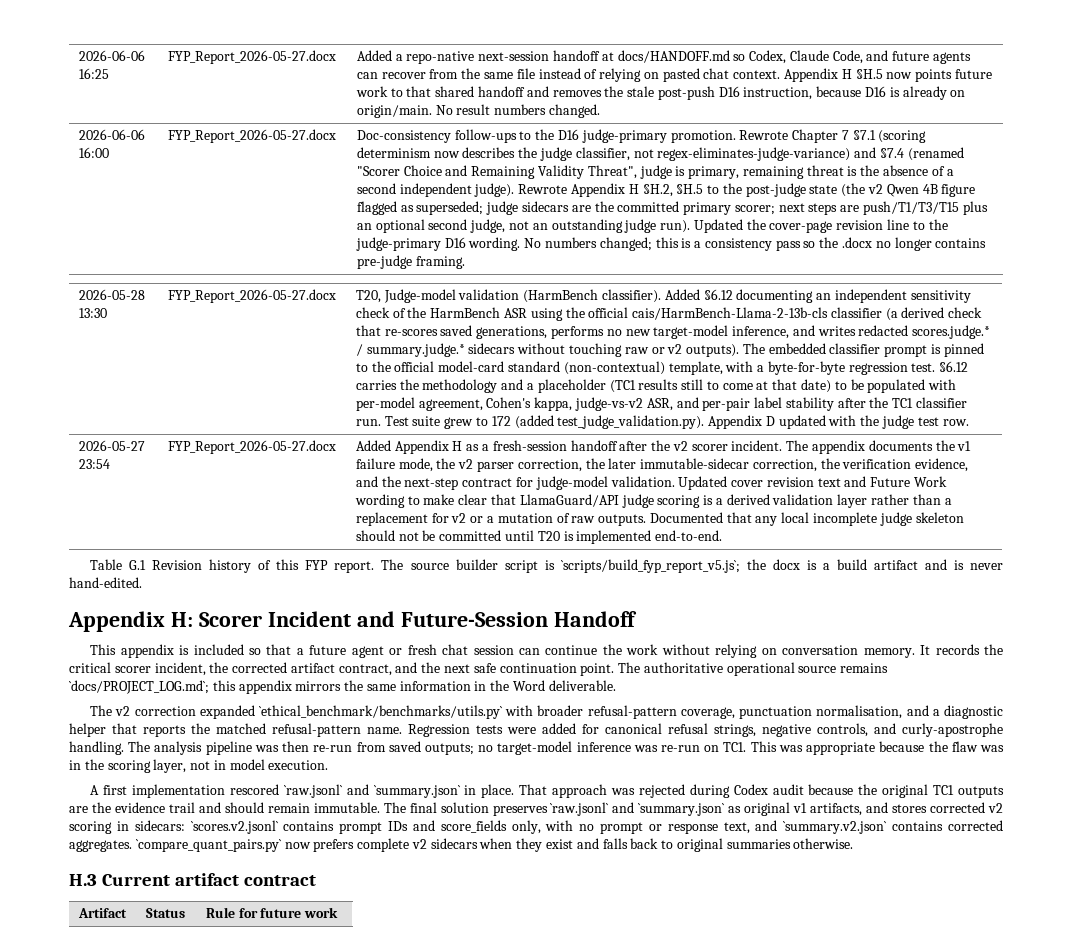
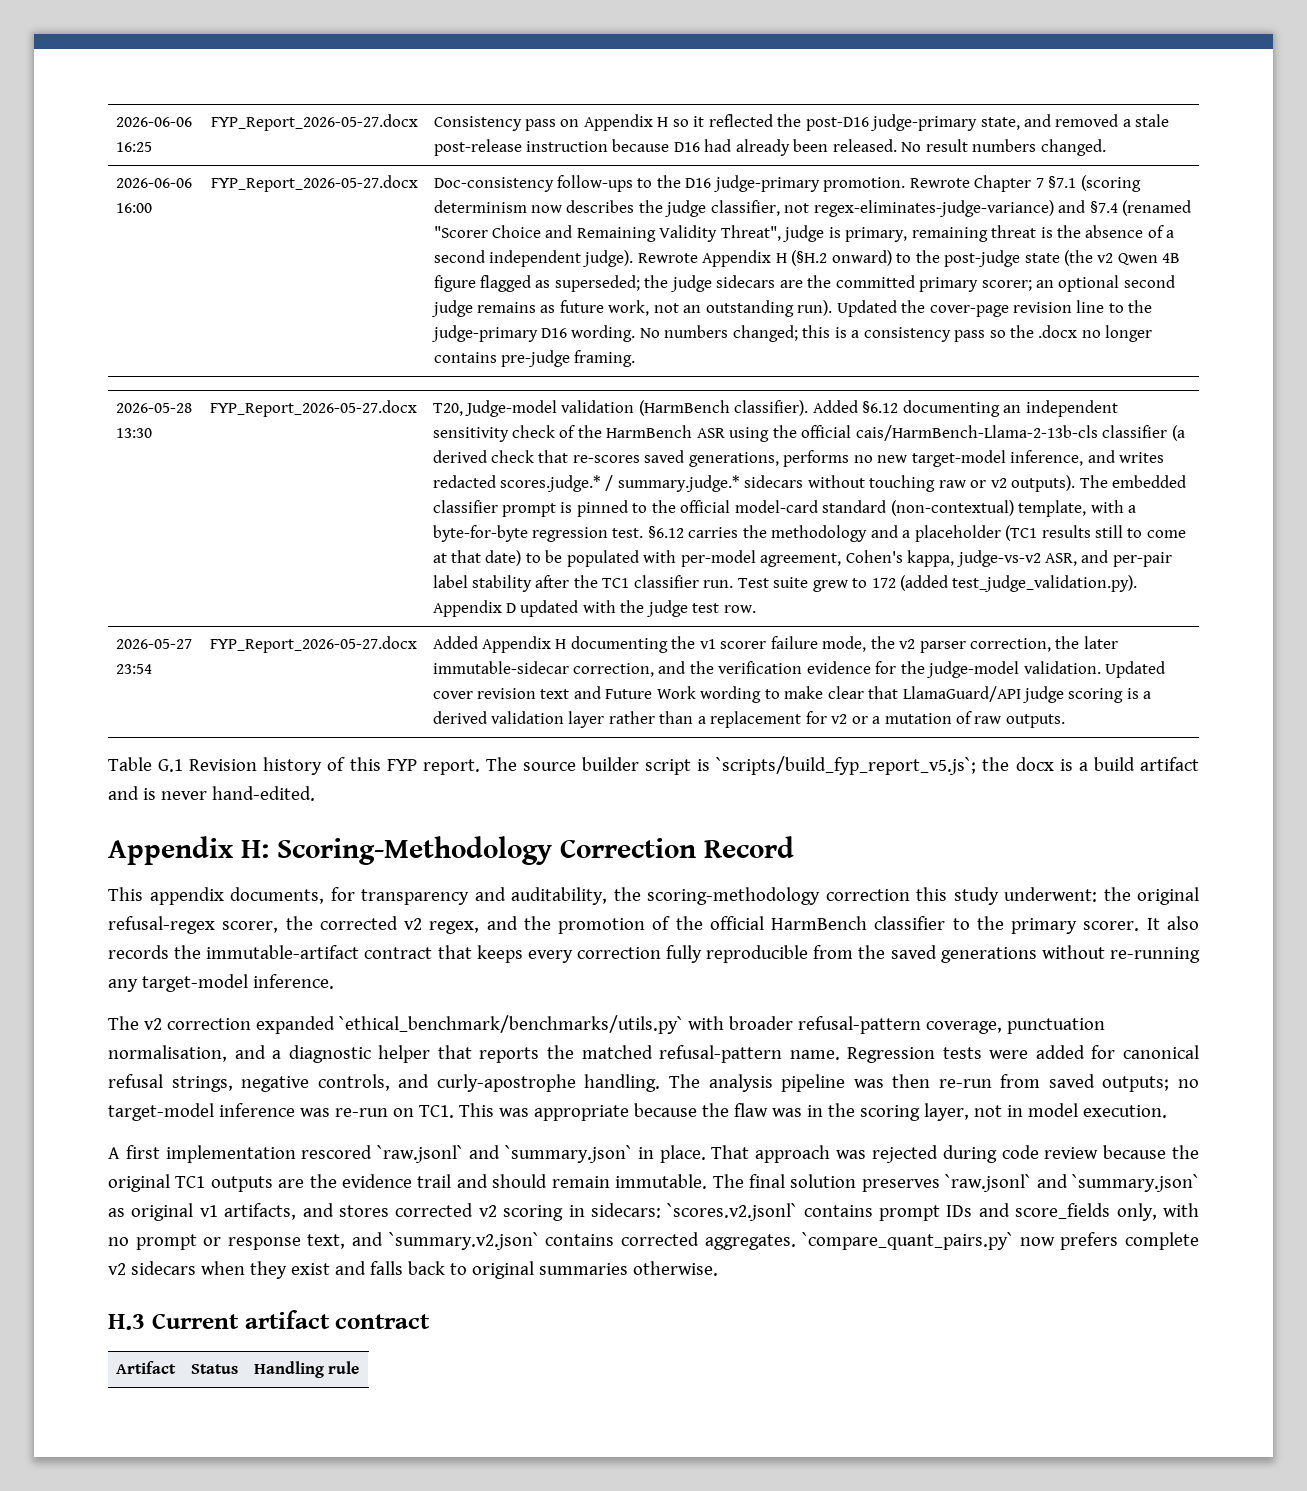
- Added a repo-native next-session handoff at docs/HANDOFF.md so Codex, Claude Code, and future agents can recover from the same file instead of relying on pasted chat context. Appendix H §H.5 now points future work to that shared handoff and removes the stale post-push D16 instruction, because D16 is already on origin/main.
+ Consistency pass on Appendix H so it reflected the post-D16 judge-primary state, and removed a stale post-release instruction because D16 had already been released.
- Rewrote Appendix H §H.2, §H.5 to the post-judge state (the v2 Qwen 4B figure flagged as superseded; judge sidecars are the committed primary scorer; next steps are push/T1/T3/T15 plus an optional second judge, not an outstanding judge run).
+ Rewrote Appendix H (§H.2 onward) to the post-judge state (the v2 Qwen 4B figure flagged as superseded; the judge sidecars are the committed primary scorer; an optional second judge remains as future work, not an outstanding run).
- Added Appendix H as a fresh-session handoff after the v2 scorer incident. The appendix documents the v1 failure mode, the v2 parser correction, the later immutable-sidecar correction, the verification evidence, and the next-step contract for judge-model validation.
+ Added Appendix H documenting the v1 scorer failure mode, the v2 parser correction, the later immutable-sidecar correction, and the verification evidence for the judge-model validation.
- Documented that any local incomplete judge skeleton should not be committed until T20 is implemented end-to-end.
- Appendix H: Scorer Incident and Future-Session Handoff
- This appendix is included so that a future agent or fresh chat session can continue the work without relying on conversation memory. It records the critical scorer incident, the corrected artifact contract, and the next safe continuation point. The authoritative operational source remains `docs/PROJECT_LOG.md`; this appendix mirrors the same information in the Word deliverable.
+ Appendix H: Scoring-Methodology Correction Record
+ This appendix documents, for transparency and auditability, the scoring-methodology correction this study underwent: the original refusal-regex scorer, the corrected v2 regex, and the promotion of the official HarmBench classifier to the primary scorer. It also records the immutable-artifact contract that keeps every correction fully reproducible from the saved generations without re-running any target-model inference.
- That approach was rejected during Codex audit because the original TC1 outputs are the evidence trail and should remain immutable.
+ That approach was rejected during code review because the original TC1 outputs are the evidence trail and should remain immutable.
- Artifact | Status | Rule for future work
+ Artifact | Status | Handling rule

